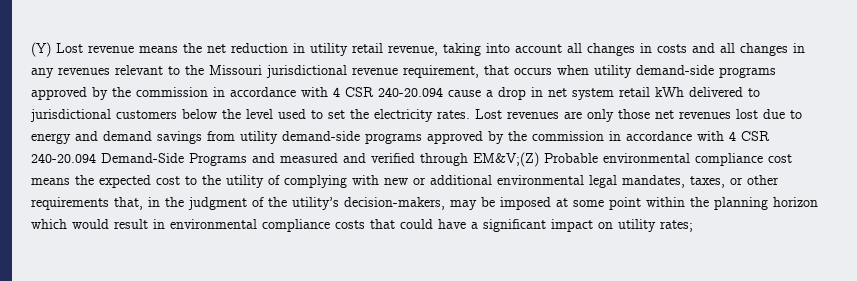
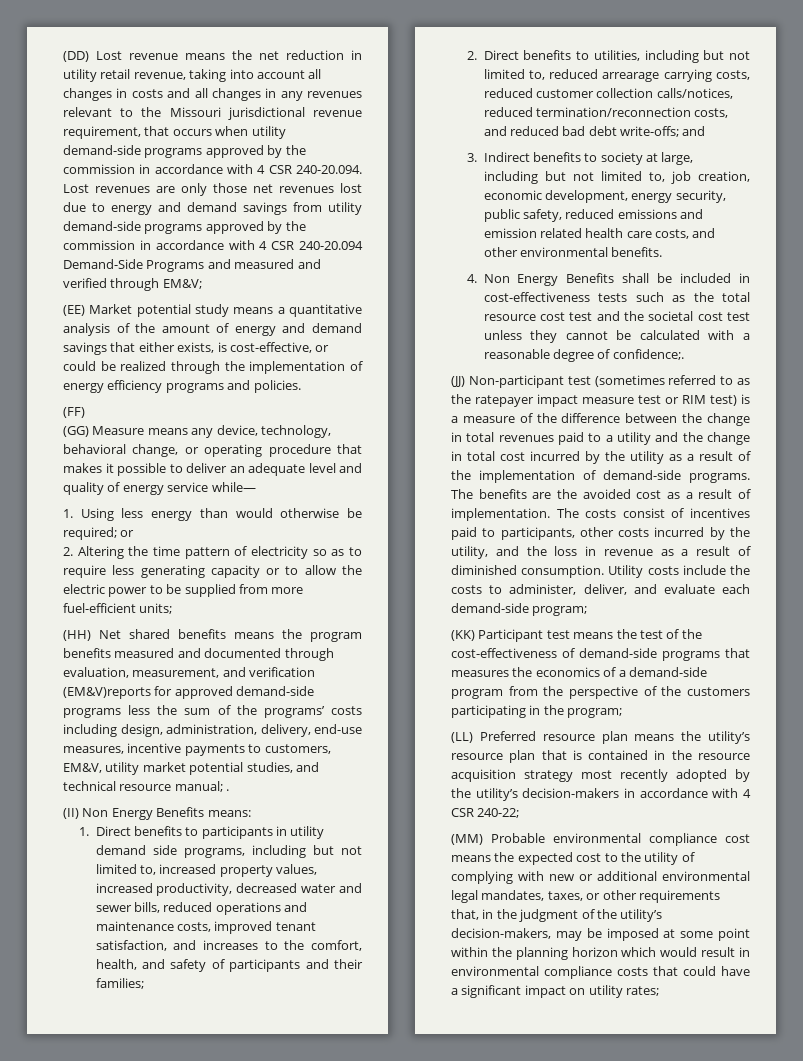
- (Y) Lost revenue means the net reduction in utility retail revenue, taking into account all changes in costs and all changes in any revenues relevant to the Missouri jurisdictional revenue requirement, that occurs when utility demand-side programs approved by the commission in accordance with 4 CSR 240-20.094 cause a drop in net system retail kWh delivered to jurisdictional customers below the level used to set the electricity rates. Lost revenues are only those net revenues lost due to energy and demand savings from utility demand-side programs approved by the commission in accordance with 4 CSR 240-20.094 Demand-Side Programs and measured and verified through EM&V;(Z) Probable environmental compliance cost means the expected cost to the utility of complying with new or additional environmental legal mandates, taxes, or other requirements that, in the judgment of the utility’s decision-makers, may be imposed at some point within the planning horizon which would result in environmental compliance costs that could have a significant impact on utility rates;
+ (DD) Lost revenue means the net reduction in utility retail revenue, taking into account all changes in costs and all changes in any revenues relevant to the Missouri jurisdictional revenue requirement, that occurs when utility demand-side programs approved by the commission in accordance with 4 CSR 240-20.094. Lost revenues are only those net revenues lost due to energy and demand savings from utility demand-side programs approved by the commission in accordance with 4 CSR 240-20.094 Demand-Side Programs and measured and verified through EM&V;
+ (EE) Market potential study means a quantitative analysis of the amount of energy and demand savings that either exists, is cost-effective, or could be realized through the implementation of energy efficiency programs and policies.
+ (FF)
+ (GG) Measure means any device, technology, behavioral change, or operating procedure that makes it possible to deliver an adequate level and quality of energy service while—
+ 1. Using less energy than would otherwise be required; or
+ 2. Altering the time pattern of electricity so as to require less generating capacity or to allow the electric power to be supplied from more fuel-efficient units;
+ (HH) Net shared benefits means the program benefits measured and documented through evaluation, measurement, and verification (EM&V)reports for approved demand-side programs less the sum of the programs’ costs including design, administration, delivery, end-use measures, incentive payments to customers, EM&V, utility market potential studies, and technical resource manual; .
+ (II) Non Energy Benefits means:
+ 1. Direct benefits to participants in utility demand side programs, including but not limited to, increased property values, increased productivity, decreased water and sewer bills, reduced operations and maintenance costs, improved tenant satisfaction, and increases to the comfort, health, and safety of participants and their families;
+ 2. Direct benefits to utilities, including but not limited to, reduced arrearage carrying costs, reduced customer collection calls/notices, reduced termination/reconnection costs, and reduced bad debt write-offs; and
+ 3. Indirect benefits to society at large, including but not limited to, job creation, economic development, energy security, public safety, reduced emissions and emission related health care costs, and other environmental benefits.
+ 4. Non Energy Benefits shall be included in cost-effectiveness tests such as the total resource cost test and the societal cost test unless they cannot be calculated with a reasonable degree of confidence;.
+ (JJ) Non-participant test (sometimes referred to as the ratepayer impact measure test or RIM test) is a measure of the difference between the change in total revenues paid to a utility and the change in total cost incurred by the utility as a result of the implementation of demand-side programs. The benefits are the avoided cost as a result of implementation. The costs consist of incentives paid to participants, other costs incurred by the utility, and the loss in revenue as a result of diminished consumption. Utility costs include the costs to administer, deliver, and evaluate each demand-side program;
+ (KK) Participant test means the test of the cost-effectiveness of demand-side programs that measures the economics of a demand-side program from the perspective of the customers participating in the program;
+ (LL) Preferred resource plan means the utility’s resource plan that is contained in the resource acquisition strategy most recently adopted by the utility’s decision-makers in accordance with 4 CSR 240-22;
+ (MM) Probable environmental compliance cost means the expected cost to the utility of complying with new or additional environmental legal mandates, taxes, or other requirements that, in the judgment of the utility’s decision-makers, may be imposed at some point within the planning horizon which would result in environmental compliance costs that could have a significant impact on utility rates;

